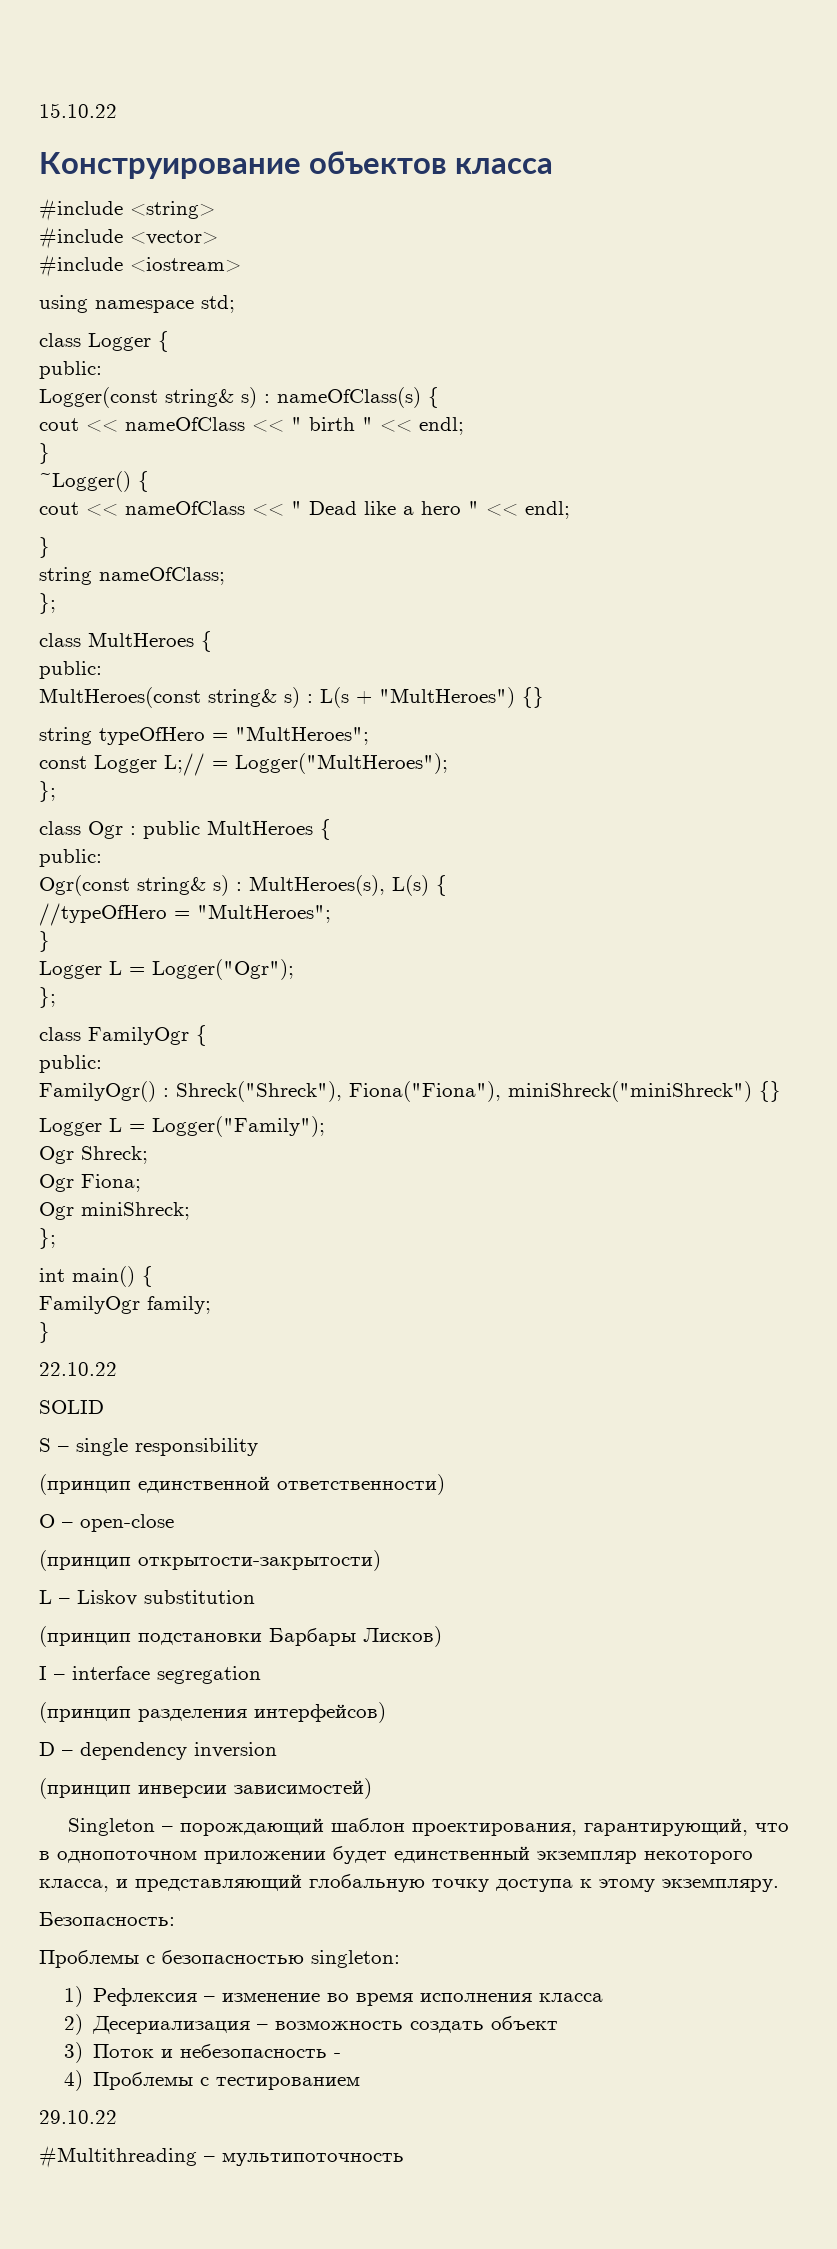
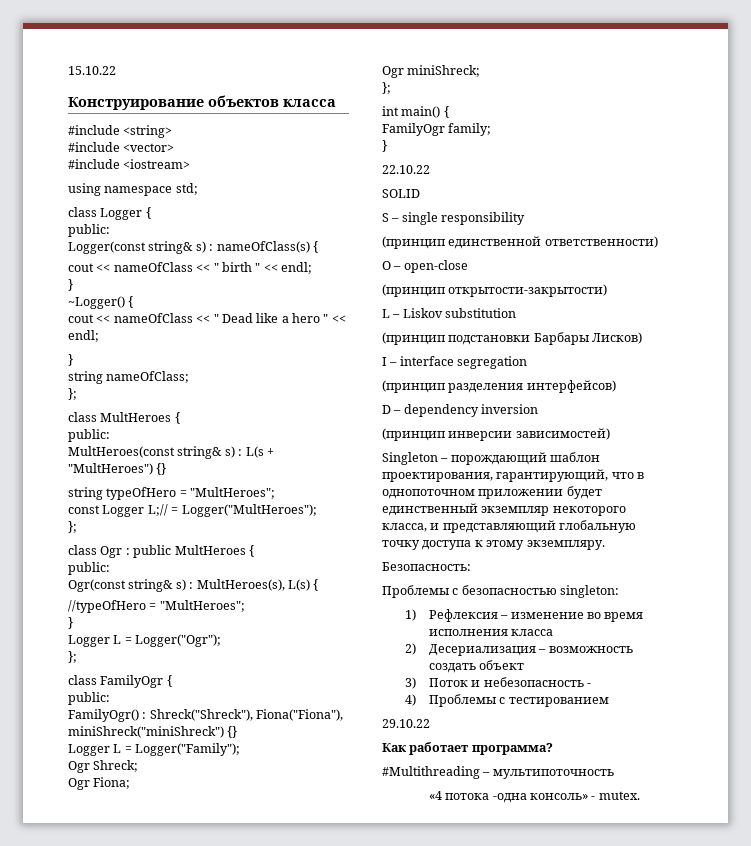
+ Как работает программа?
+ «4 потока -одна консоль» - mutex.

